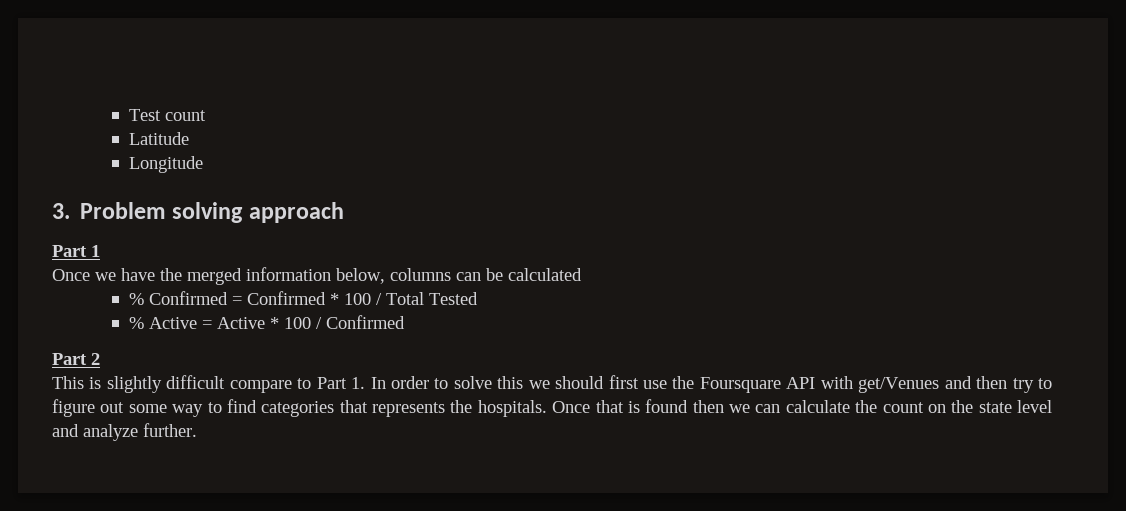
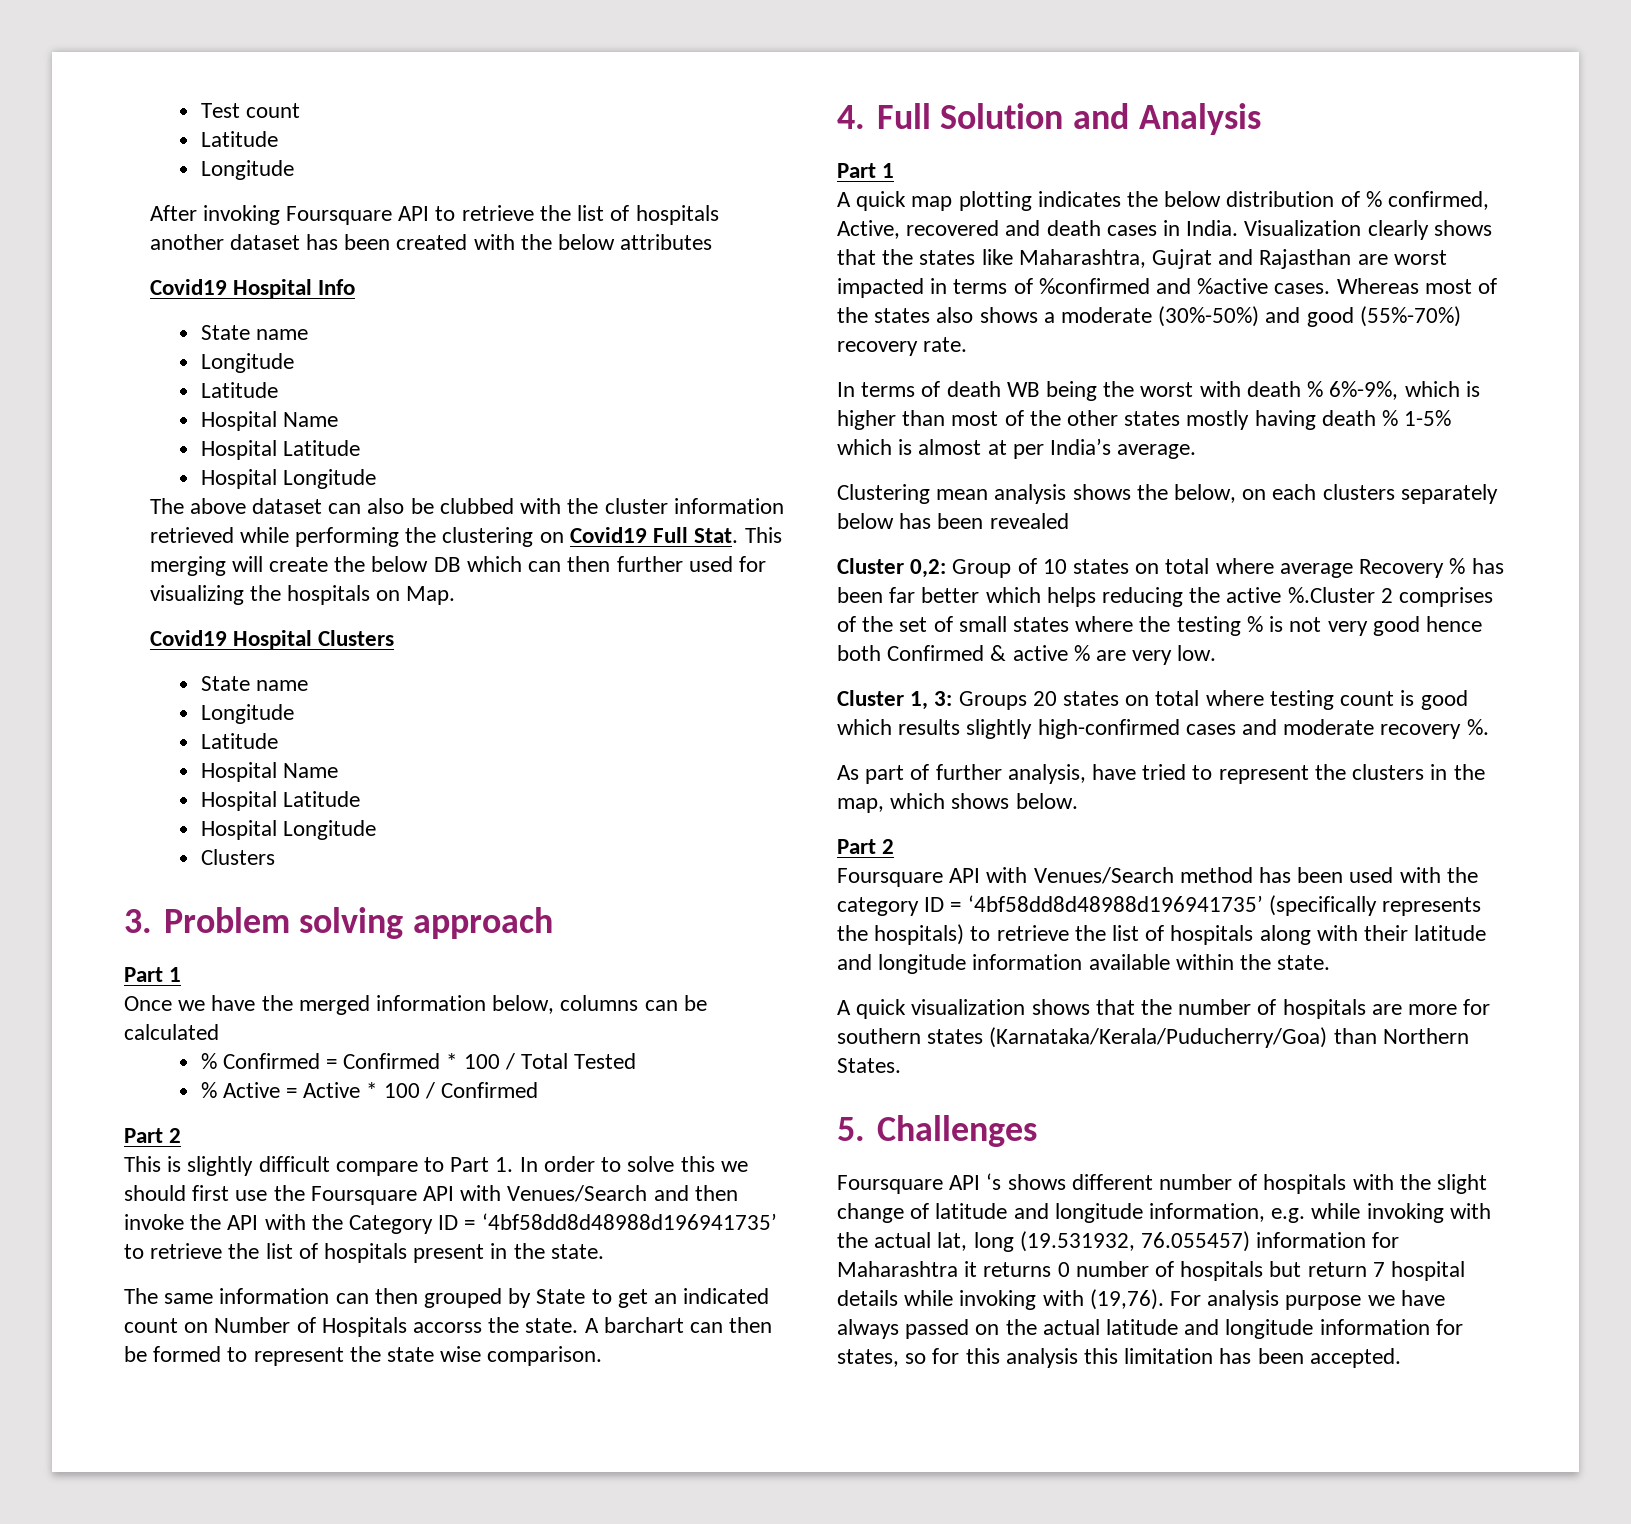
+ After invoking Foursquare API to retrieve the list of hospitals another dataset has been created with the below attributes
+ Covid19 Hospital Info
+ State name
+ Longitude
+ Latitude
+ Hospital Name
+ Hospital Latitude
+ Hospital Longitude
+ The above dataset can also be clubbed with the cluster information retrieved while performing the clustering on Covid19 Full Stat. This merging will create the below DB which can then further used for visualizing the hospitals on Map.
+ Covid19 Hospital Clusters
+ State name
+ Longitude
+ Latitude
+ Hospital Name
+ Hospital Latitude
+ Hospital Longitude
+ Clusters
- This is slightly difficult compare to Part 1. In order to solve this we should first use the Foursquare API with get/Venues and then try to figure out some way to find categories that represents the hospitals. Once that is found then we can calculate the count on the state level and analyze further.
+ This is slightly difficult compare to Part 1. In order to solve this we should first use the Foursquare API with Venues/Search and then invoke the API with the Category ID = ‘4bf58dd8d48988d196941735’ to retrieve the list of hospitals present in the state.
+ The same information can then grouped by State to get an indicated count on Number of Hospitals accorss the state. A barchart can then be formed to represent the state wise comparison.
+ 4. Full Solution and Analysis
+ Part 1
+ A quick map plotting indicates the below distribution of % confirmed, Active, recovered and death cases in India. Visualization clearly shows that the states like Maharashtra, Gujrat and Rajasthan are worst impacted in terms of %confirmed and %active cases. Whereas most of the states also shows a moderate (30%-50%) and good (55%-70%) recovery rate.
+ In terms of death WB being the worst with death % 6%-9%, which is higher than most of the other states mostly having death % 1-5% which is almost at per India’s average.
+ Clustering mean analysis shows the below, on each clusters separately below has been revealed
+ Cluster 0,2: Group of 10 states on total where average Recovery % has been far better which helps reducing the active %.Cluster 2 comprises of the set of small states where the testing % is not very good hence both Confirmed & active % are very low.
+ Cluster 1, 3: Groups 20 states on total where testing count is good which results slightly high-confirmed cases and moderate recovery %.
+ As part of further analysis, have tried to represent the clusters in the map, which shows below.
+ Part 2
+ Foursquare API with Venues/Search method has been used with the category ID = ‘4bf58dd8d48988d196941735’ (specifically represents the hospitals) to retrieve the list of hospitals along with their latitude and longitude information available within the state.
+ A quick visualization shows that the number of hospitals are more for southern states (Karnataka/Kerala/Puducherry/Goa) than Northern States.
+ 5. Challenges
+ Foursquare API ‘s shows different number of hospitals with the slight change of latitude and longitude information, e.g. while invoking with the actual lat, long (19.531932, 76.055457) information for Maharashtra it returns 0 number of hospitals but return 7 hospital details while invoking with (19,76). For analysis purpose we have always passed on the actual latitude and longitude information for states, so for this analysis this limitation has been accepted.

